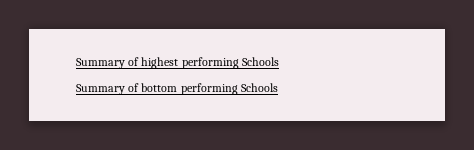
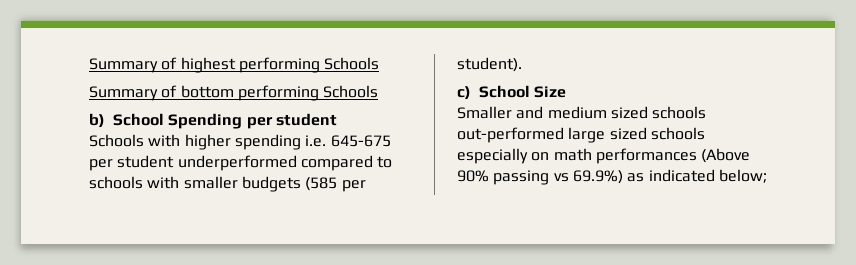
+ b) School Spending per student
+ Schools with higher spending i.e. 645-675 per student underperformed compared to schools with smaller budgets (585 per student).
+ c) School Size
+ Smaller and medium sized schools out-performed large sized schools especially on math performances (Above 90% passing vs 69.9%) as indicated below;

